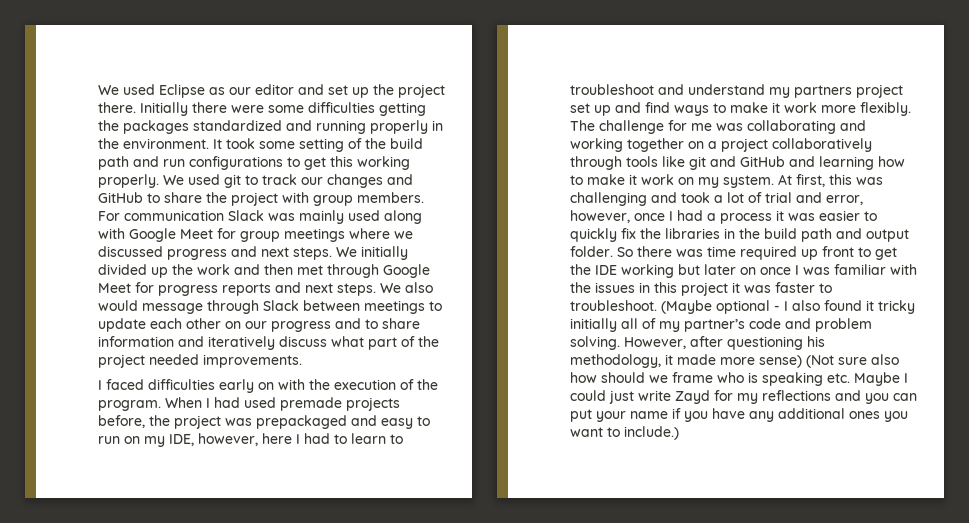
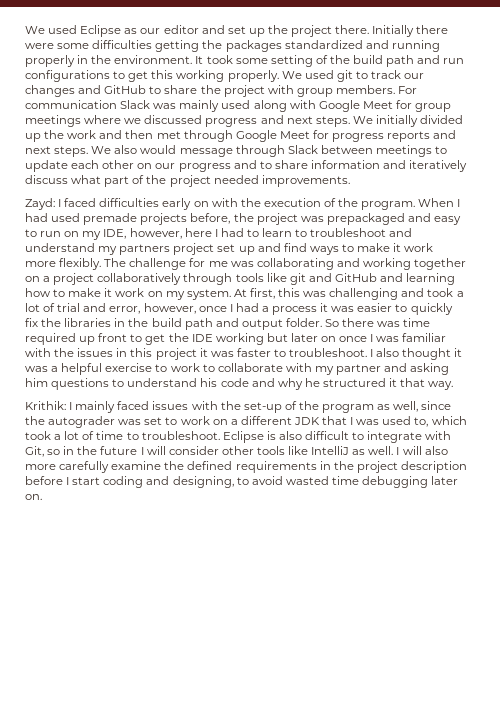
- I faced difficulties early on with the execution of the program.
+ Zayd: I faced difficulties early on with the execution of the program.
- (Maybe optional - I also found it tricky initially all of my partner’s code and problem solving. However, after questioning his methodology, it made more sense) (Not sure also how should we frame who is speaking etc. Maybe I could just write Zayd for my reflections and you can put your name if you have any additional ones you want to include.)
+ I also thought it was a helpful exercise to work to collaborate with my partner and asking him questions to understand his code and why he structured it that way.
+ Krithik: I mainly faced issues with the set-up of the program as well, since the autograder was set to work on a different JDK that I was used to, which took a lot of time to troubleshoot. Eclipse is also difficult to integrate with Git, so in the future I will consider other tools like IntelliJ as well. I will also more carefully examine the defined requirements in the project description before I start coding and designing, to avoid wasted time debugging later on.

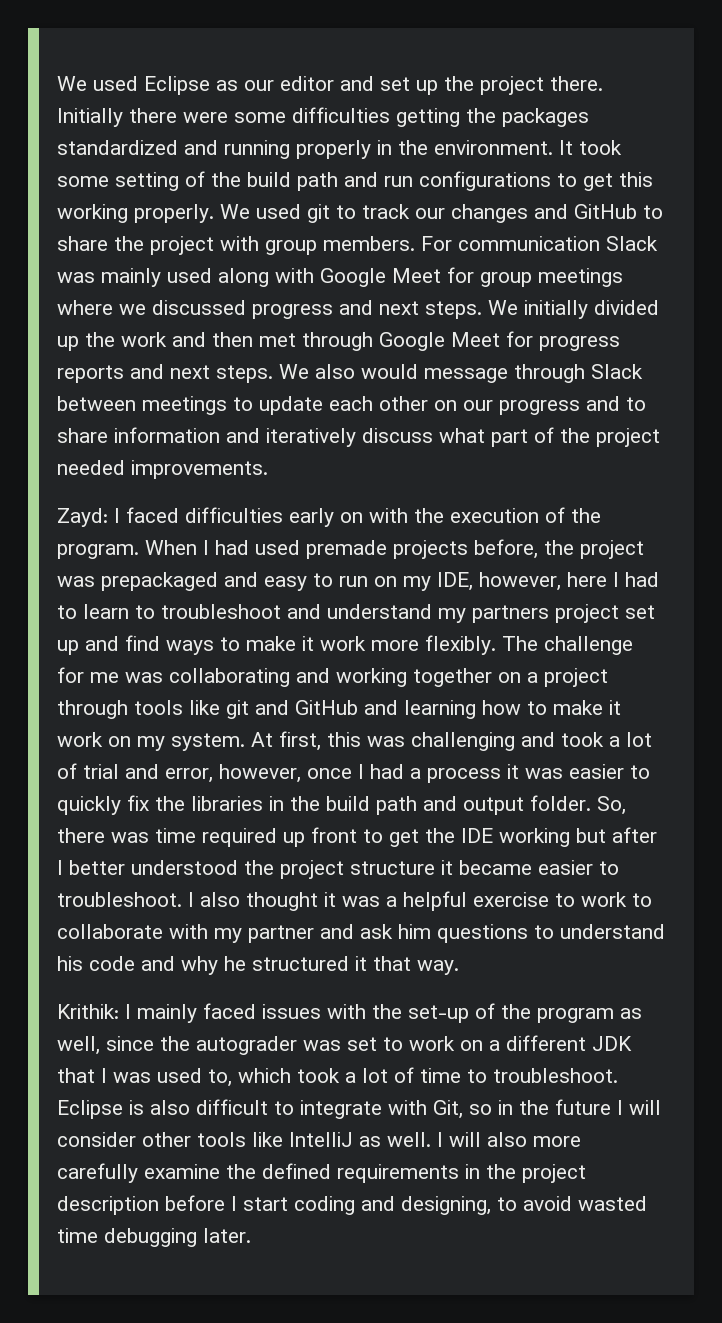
- The challenge for me was collaborating and working together on a project collaboratively through tools like git and GitHub and learning how to make it work on my system.
+ The challenge for me was collaborating and working together on a project through tools like git and GitHub and learning how to make it work on my system.
- So there was time required up front to get the IDE working but later on once I was familiar with the issues in this project it was faster to troubleshoot.
+ So, there was time required up front to get the IDE working but after I better understood the project structure it became easier to troubleshoot.
- I also thought it was a helpful exercise to work to collaborate with my partner and asking him questions to understand his code and why he structured it that way.
+ I also thought it was a helpful exercise to work to collaborate with my partner and ask him questions to understand his code and why he structured it that way.
- I will also more carefully examine the defined requirements in the project description before I start coding and designing, to avoid wasted time debugging later on.
+ I will also more carefully examine the defined requirements in the project description before I start coding and designing, to avoid wasted time debugging later.

